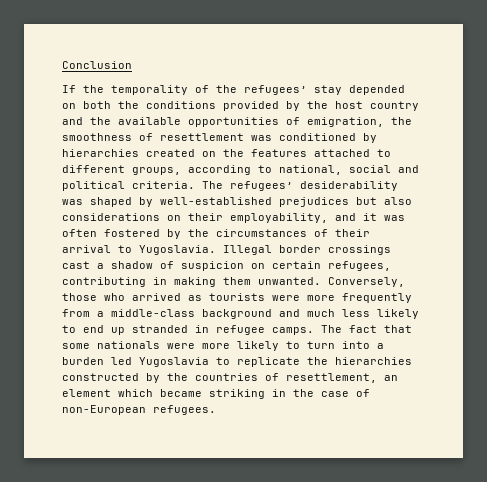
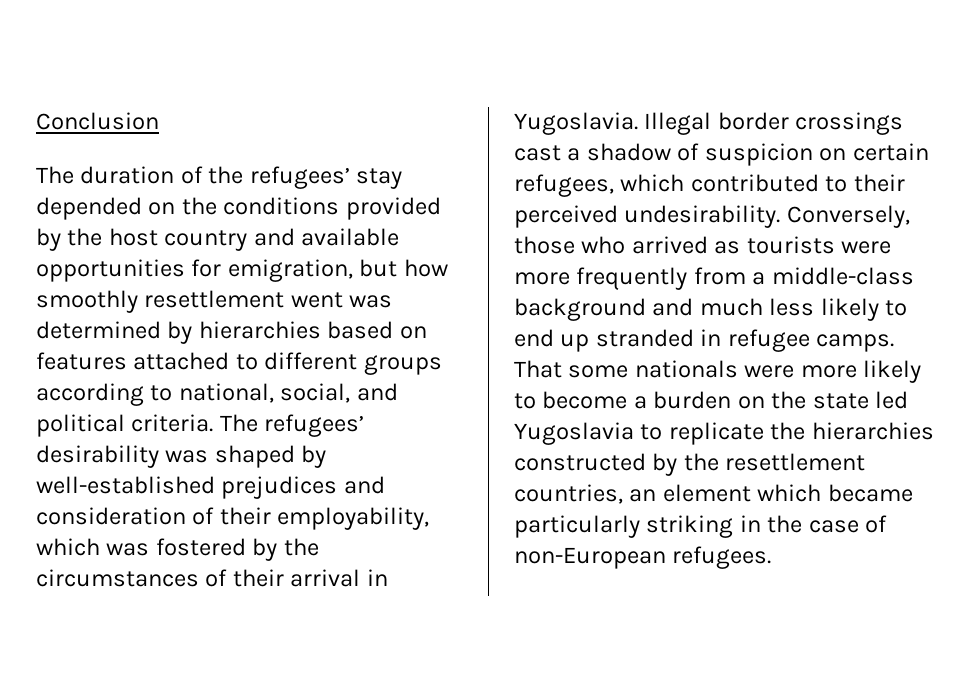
- If the temporality of the refugees’ stay depended on both the conditions provided by the host country and the available opportunities of emigration, the smoothness of resettlement was conditioned by hierarchies created on the features attached to different groups, according to national, social and political criteria.
+ The duration of the refugees’ stay depended on the conditions provided by the host country and available opportunities for emigration, but how smoothly resettlement went was determined by hierarchies based on features attached to different groups according to national, social, and political criteria.
- The refugees’ desiderability was shaped by well-established prejudices but also considerations on their employability, and it was often fostered by the circumstances of their arrival to Yugoslavia.
+ The refugees’ desirability was shaped by well-established prejudices and consideration of their employability, which was fostered by the circumstances of their arrival in Yugoslavia.
- Illegal border crossings cast a shadow of suspicion on certain refugees, contributing in making them unwanted.
+ Illegal border crossings cast a shadow of suspicion on certain refugees, which contributed to their perceived undesirability.
- The fact that some nationals were more likely to turn into a burden led Yugoslavia to replicate the hierarchies constructed by the countries of resettlement, an element which became striking in the case of non-European refugees.
+ That some nationals were more likely to become a burden on the state led Yugoslavia to replicate the hierarchies constructed by the resettlement countries, an element which became particularly striking in the case of non-European refugees.

